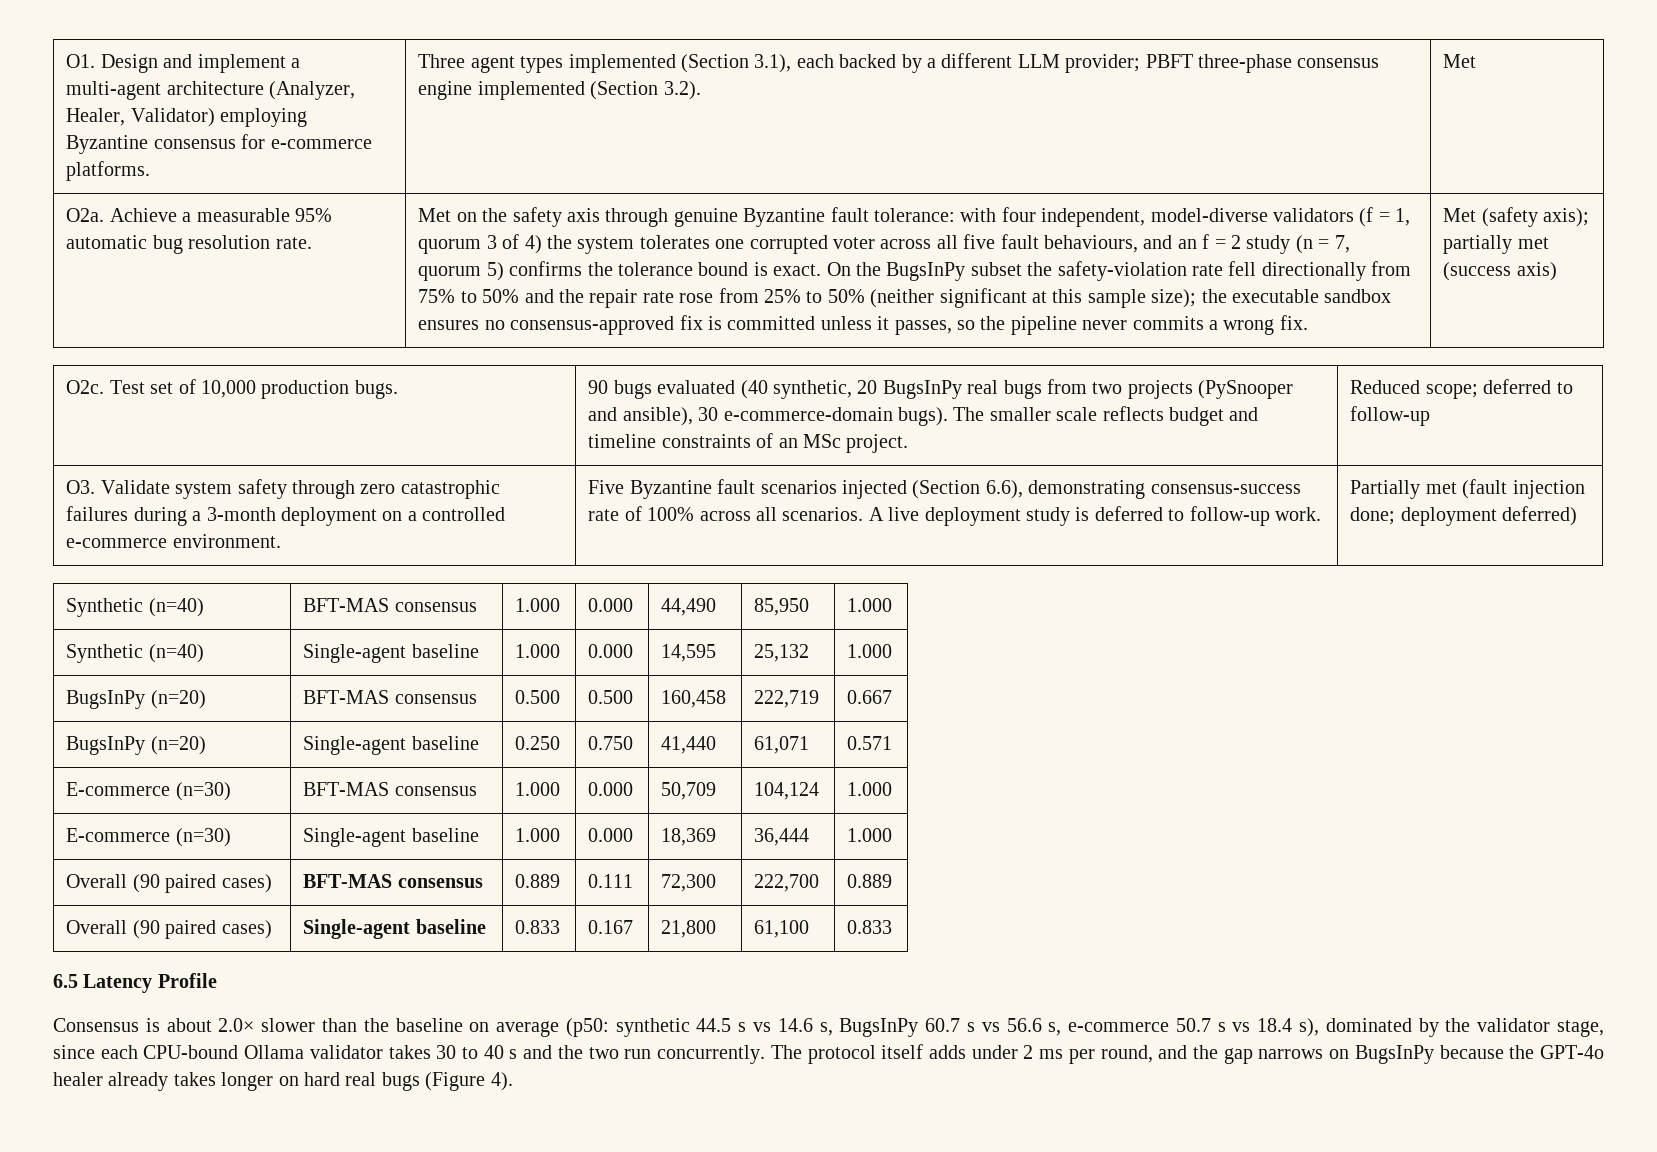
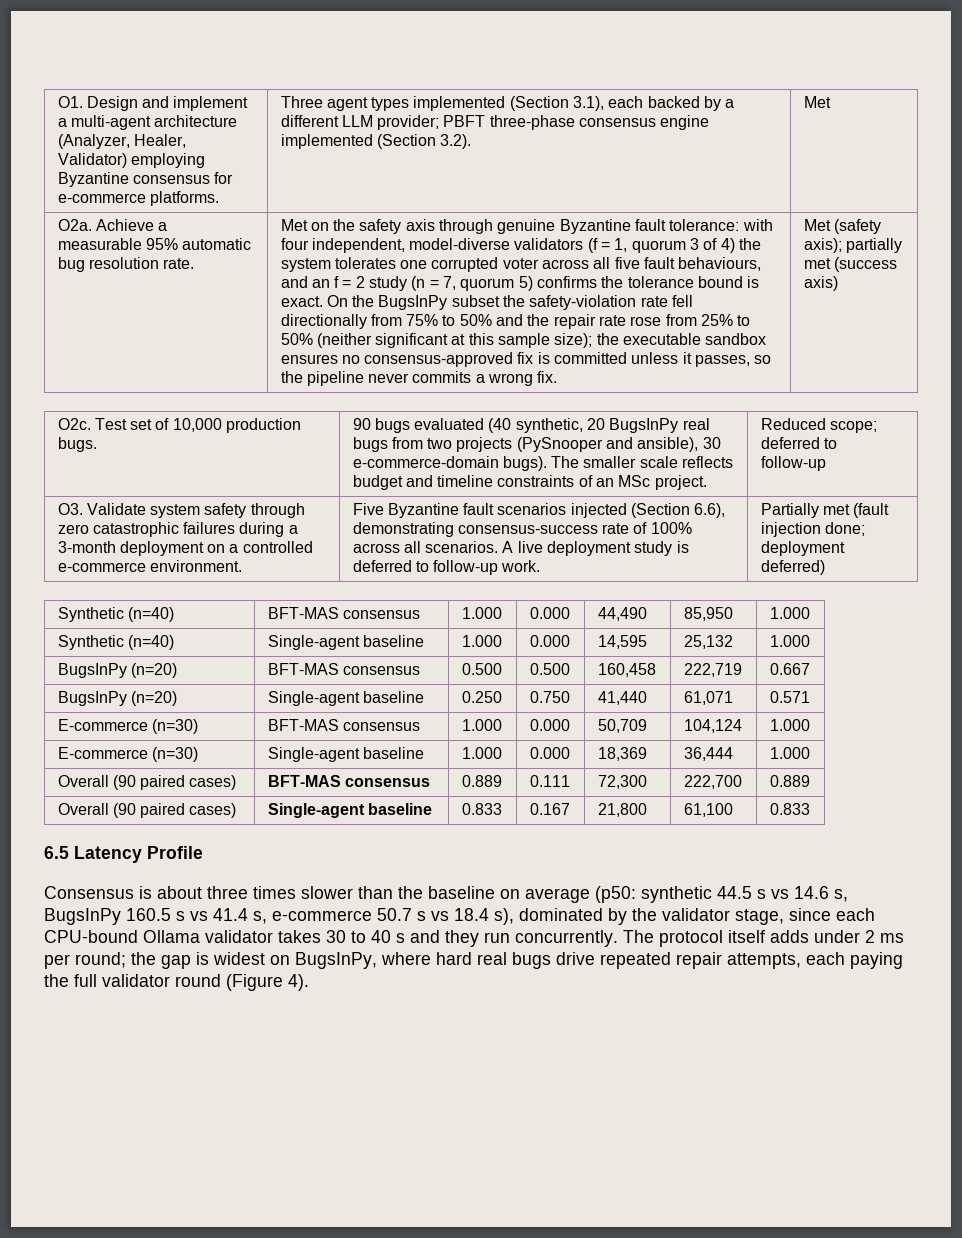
- Consensus is about 2.0× slower than the baseline on average (p50: synthetic 44.5 s vs 14.6 s, BugsInPy 60.7 s vs 56.6 s, e-commerce 50.7 s vs 18.4 s), dominated by the validator stage, since each CPU-bound Ollama validator takes 30 to 40 s and the two run concurrently.
+ Consensus is about three times slower than the baseline on average (p50: synthetic 44.5 s vs 14.6 s, BugsInPy 160.5 s vs 41.4 s, e-commerce 50.7 s vs 18.4 s), dominated by the validator stage, since each CPU-bound Ollama validator takes 30 to 40 s and they run concurrently.
- The protocol itself adds under 2 ms per round, and the gap narrows on BugsInPy because the GPT-4o healer already takes longer on hard real bugs (Figure 4).
+ The protocol itself adds under 2 ms per round; the gap is widest on BugsInPy, where hard real bugs drive repeated repair attempts, each paying the full validator round (Figure 4).

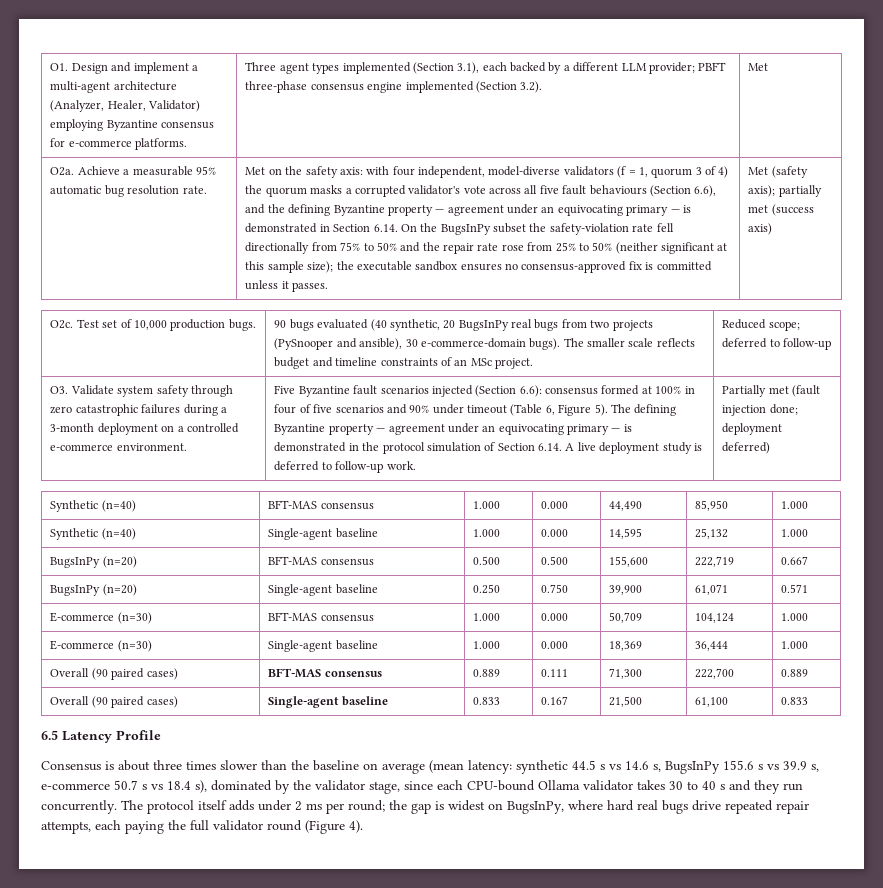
- Met on the safety axis through genuine Byzantine fault tolerance: with four independent, model-diverse validators (f = 1, quorum 3 of 4) the system tolerates one corrupted voter across all five fault behaviours, and an f = 2 study (n = 7, quorum 5) confirms the tolerance bound is exact. On the BugsInPy subset the safety-violation rate fell directionally from 75% to 50% and the repair rate rose from 25% to 50% (neither significant at this sample size); the executable sandbox ensures no consensus-approved fix is committed unless it passes, so the pipeline never commits a wrong fix.
+ Met on the safety axis: with four independent, model-diverse validators (f = 1, quorum 3 of 4) the quorum masks a corrupted validator's vote across all five fault behaviours (Section 6.6), and the defining Byzantine property — agreement under an equivocating primary — is demonstrated in Section 6.14. On the BugsInPy subset the safety-violation rate fell directionally from 75% to 50% and the repair rate rose from 25% to 50% (neither significant at this sample size); the executable sandbox ensures no consensus-approved fix is committed unless it passes.
- Five Byzantine fault scenarios injected (Section 6.6), demonstrating consensus-success rate of 100% across all scenarios. A live deployment study is deferred to follow-up work.
+ Five Byzantine fault scenarios injected (Section 6.6): consensus formed at 100% in four of five scenarios and 90% under timeout (Table 6, Figure 5). The defining Byzantine property — agreement under an equivocating primary — is demonstrated in the protocol simulation of Section 6.14. A live deployment study is deferred to follow-up work.
- BugsInPy (n=20) | BFT-MAS consensus | 0.500 | 0.500 | 160,458 | 222,719 | 0.667
+ BugsInPy (n=20) | BFT-MAS consensus | 0.500 | 0.500 | 155,600 | 222,719 | 0.667
- BugsInPy (n=20) | Single-agent baseline | 0.250 | 0.750 | 41,440 | 61,071 | 0.571
+ BugsInPy (n=20) | Single-agent baseline | 0.250 | 0.750 | 39,900 | 61,071 | 0.571
- Overall (90 paired cases) | BFT-MAS consensus | 0.889 | 0.111 | 72,300 | 222,700 | 0.889
+ Overall (90 paired cases) | BFT-MAS consensus | 0.889 | 0.111 | 71,300 | 222,700 | 0.889
- Overall (90 paired cases) | Single-agent baseline | 0.833 | 0.167 | 21,800 | 61,100 | 0.833
+ Overall (90 paired cases) | Single-agent baseline | 0.833 | 0.167 | 21,500 | 61,100 | 0.833
- Consensus is about three times slower than the baseline on average (p50: synthetic 44.5 s vs 14.6 s, BugsInPy 160.5 s vs 41.4 s, e-commerce 50.7 s vs 18.4 s), dominated by the validator stage, since each CPU-bound Ollama validator takes 30 to 40 s and they run concurrently.
+ Consensus is about three times slower than the baseline on average (mean latency: synthetic 44.5 s vs 14.6 s, BugsInPy 155.6 s vs 39.9 s, e-commerce 50.7 s vs 18.4 s), dominated by the validator stage, since each CPU-bound Ollama validator takes 30 to 40 s and they run concurrently.

